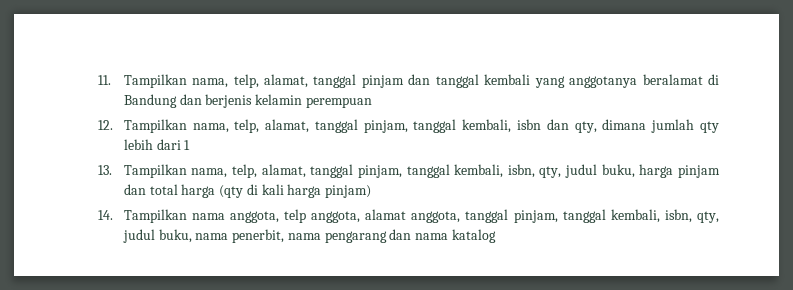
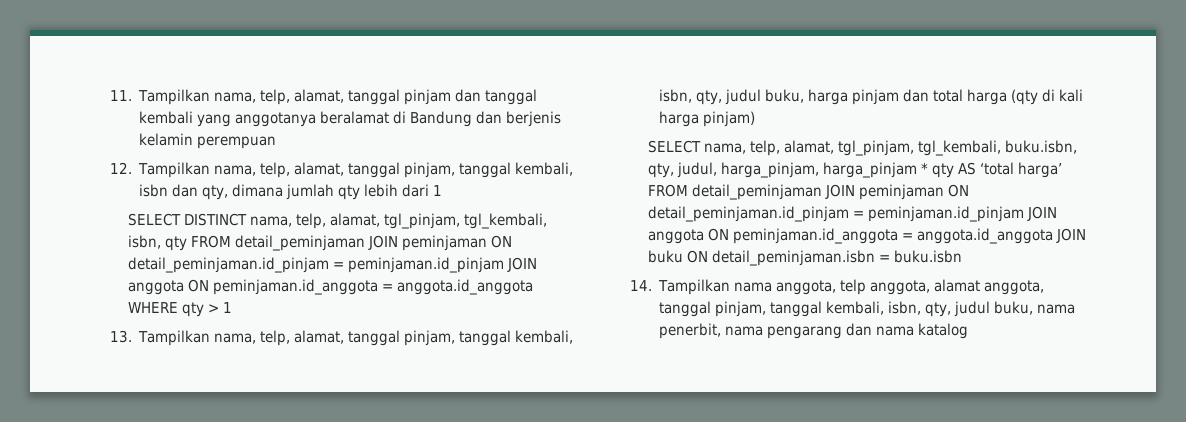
+ SELECT DISTINCT nama, telp, alamat, tgl_pinjam, tgl_kembali, isbn, qty FROM detail_peminjaman JOIN peminjaman ON detail_peminjaman.id_pinjam = peminjaman.id_pinjam JOIN anggota ON peminjaman.id_anggota = anggota.id_anggota WHERE qty > 1
+ SELECT nama, telp, alamat, tgl_pinjam, tgl_kembali, buku.isbn, qty, judul, harga_pinjam, harga_pinjam * qty AS ‘total harga’ FROM detail_peminjaman JOIN peminjaman ON detail_peminjaman.id_pinjam = peminjaman.id_pinjam JOIN anggota ON peminjaman.id_anggota = anggota.id_anggota JOIN buku ON detail_peminjaman.isbn = buku.isbn

